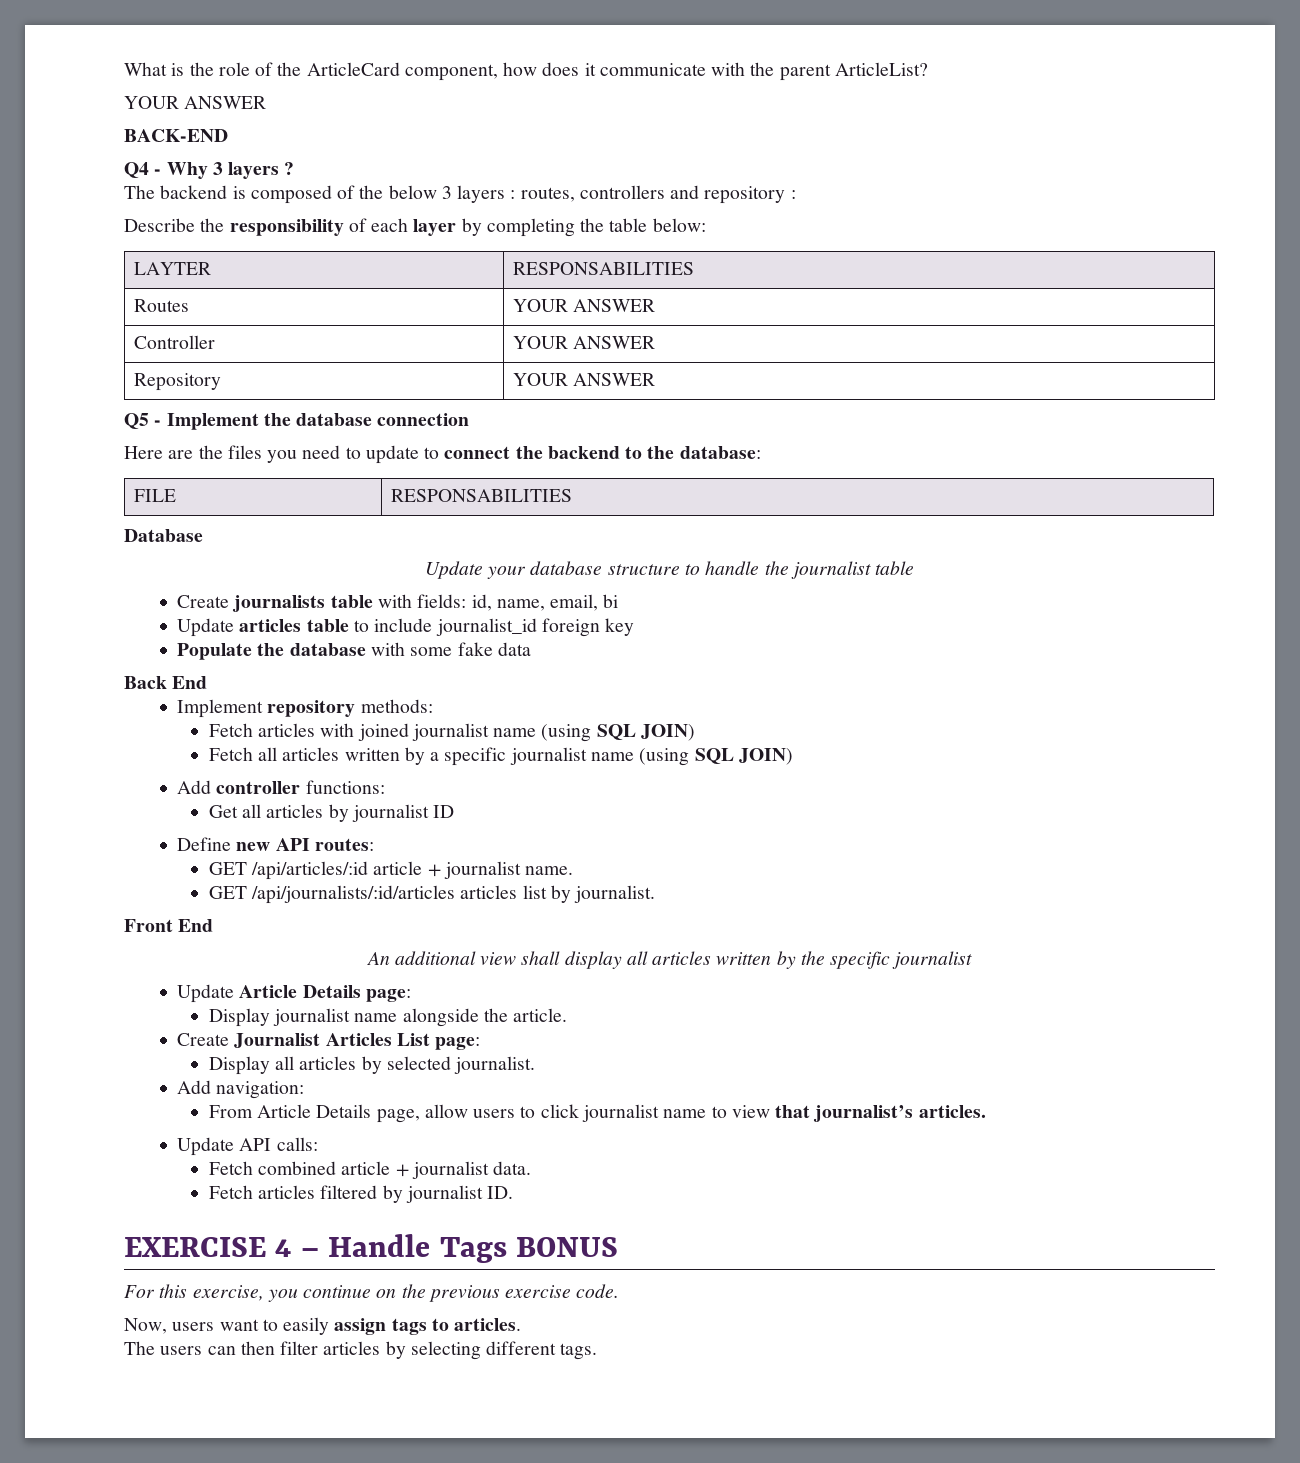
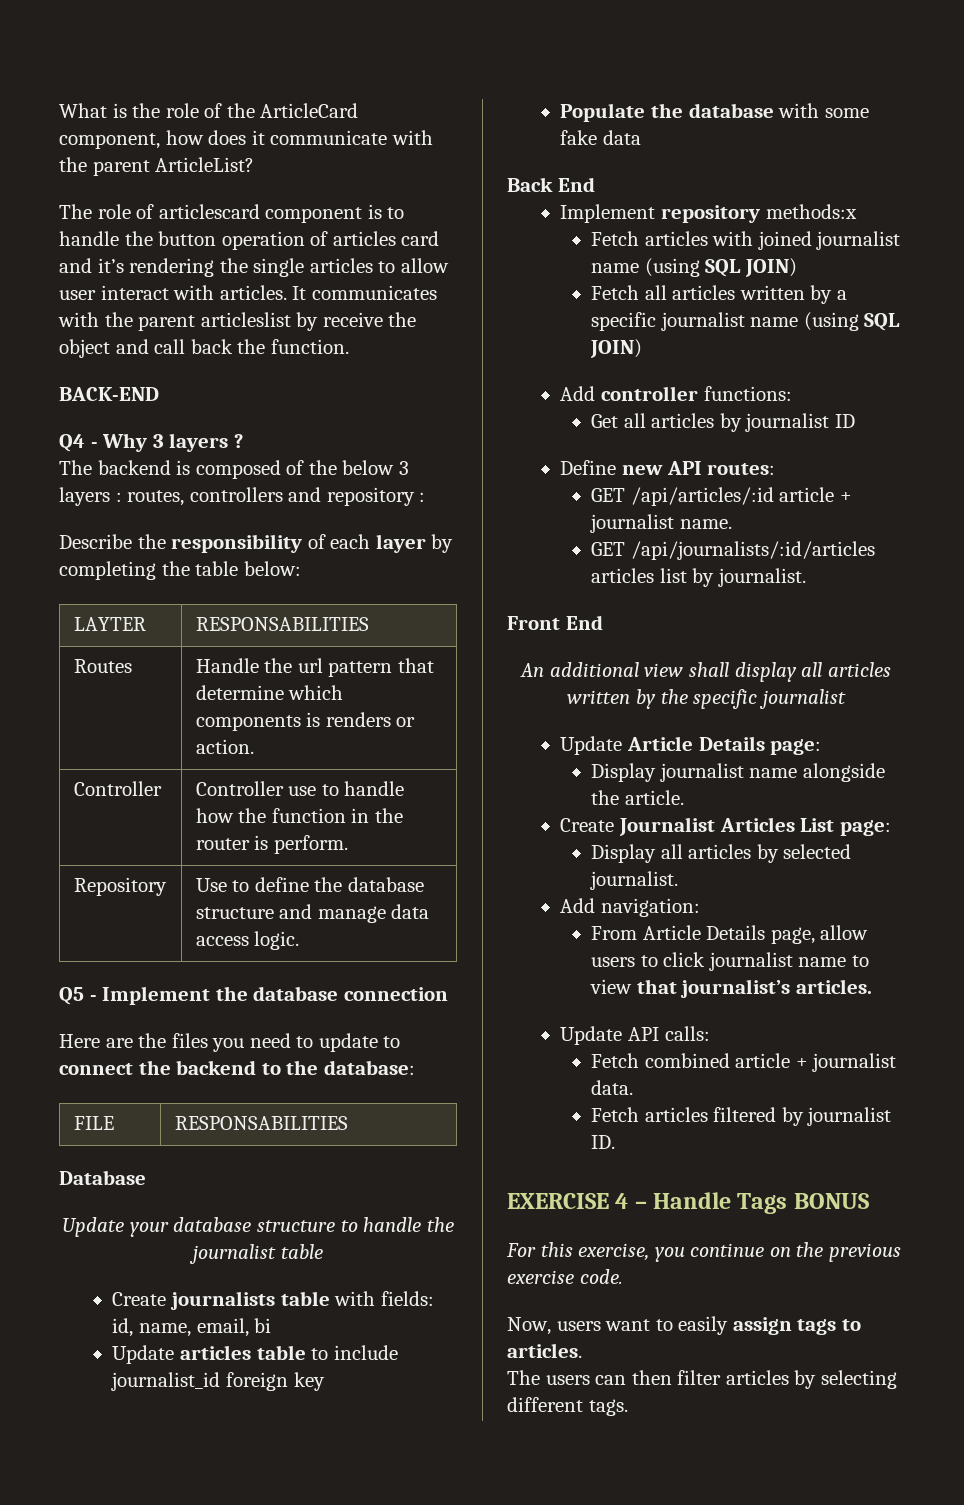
  What is the role of the ArticleCard component, how does it communicate with the parent ArticleList?
- YOUR ANSWER
+ The role of articlescard component is to handle the button operation of articles card and it’s rendering the single articles to allow user interact with articles. It communicates with the parent articleslist by receive the object and call back the function.
- Routes | YOUR ANSWER
- Controller | YOUR ANSWER
- Repository | YOUR ANSWER
+ Routes | Handle the url pattern that determine which components is renders or action.
+ Controller | Controller use to handle how the function in the router is perform.
+ Repository | Use to define the database structure and manage data access logic.
- Implement repository methods:
+ Implement repository methods:x

